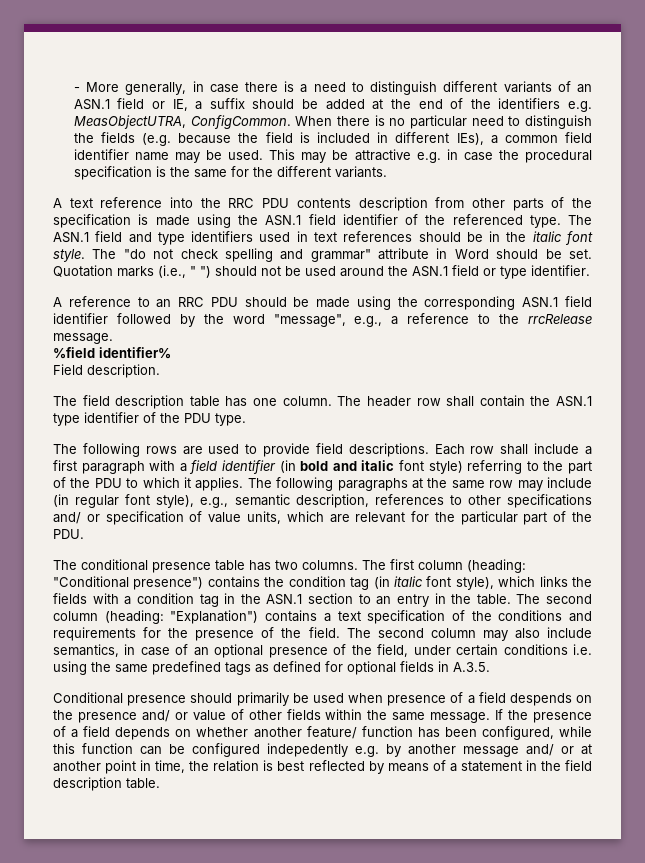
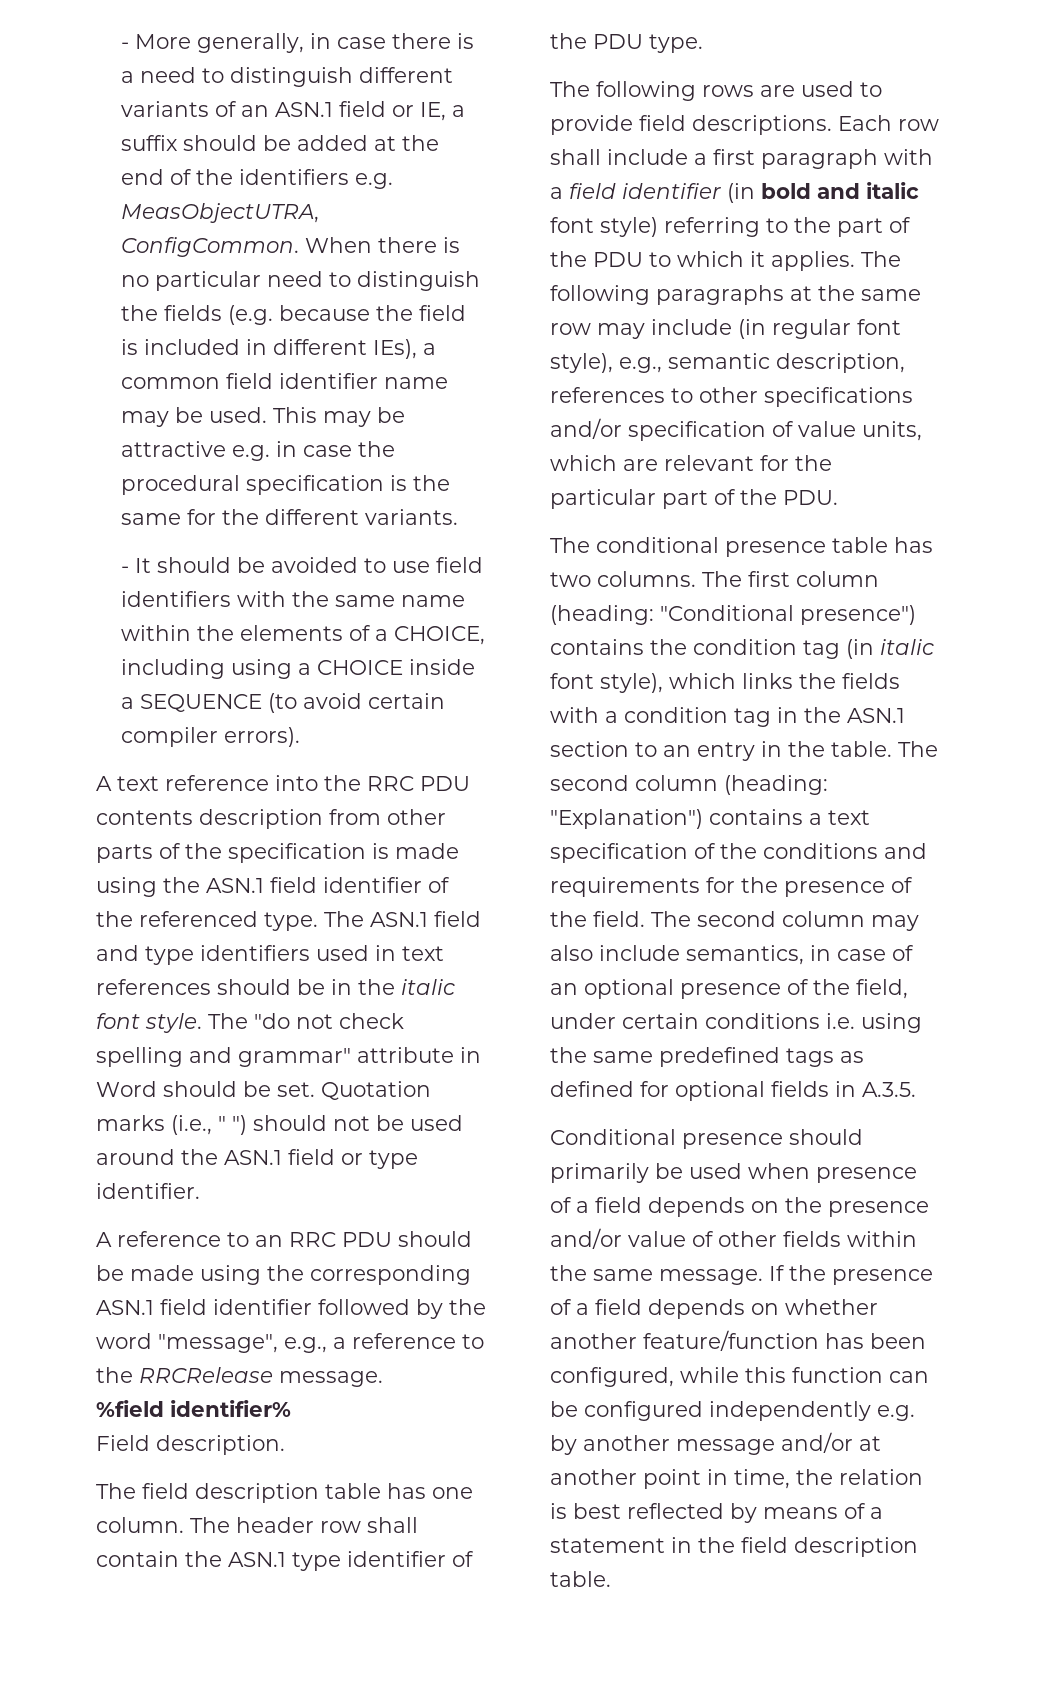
+ - It should be avoided to use field identifiers with the same name within the elements of a CHOICE, including using a CHOICE inside a SEQUENCE (to avoid certain compiler errors).
- A reference to an RRC PDU should be made using the corresponding ASN.1 field identifier followed by the word "message", e.g., a reference to the rrcRelease message.
+ A reference to an RRC PDU should be made using the corresponding ASN.1 field identifier followed by the word "message", e.g., a reference to the RRCRelease message.
- The following paragraphs at the same row may include (in regular font style), e.g., semantic description, references to other specifications and/ or specification of value units, which are relevant for the particular part of the PDU.
+ The following paragraphs at the same row may include (in regular font style), e.g., semantic description, references to other specifications and/or specification of value units, which are relevant for the particular part of the PDU.
- Conditional presence should primarily be used when presence of a field despends on the presence and/ or value of other fields within the same message.
+ Conditional presence should primarily be used when presence of a field depends on the presence and/or value of other fields within the same message.
- If the presence of a field depends on whether another feature/ function has been configured, while this function can be configured indepedently e.g. by another message and/ or at another point in time, the relation is best reflected by means of a statement in the field description table.
+ If the presence of a field depends on whether another feature/function has been configured, while this function can be configured independently e.g. by another message and/or at another point in time, the relation is best reflected by means of a statement in the field description table.

